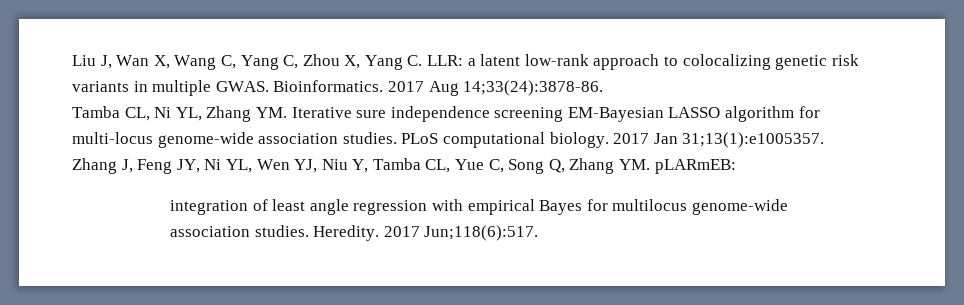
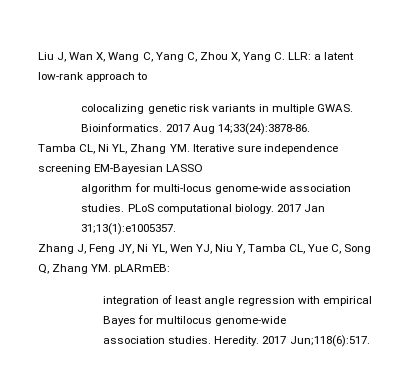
- Liu J, Wan X, Wang C, Yang C, Zhou X, Yang C. LLR: a latent low-rank approach to colocalizing genetic risk variants in multiple GWAS.
+ Liu J, Wan X, Wang C, Yang C, Zhou X, Yang C. LLR: a latent low-rank approach to
+ colocalizing genetic risk variants in multiple GWAS.
- Tamba CL, Ni YL, Zhang YM. Iterative sure independence screening EM-Bayesian LASSO algorithm for multi-locus genome-wide association studies.
+ Tamba CL, Ni YL, Zhang YM. Iterative sure independence screening EM-Bayesian LASSO
+ algorithm for multi-locus genome-wide association studies.

